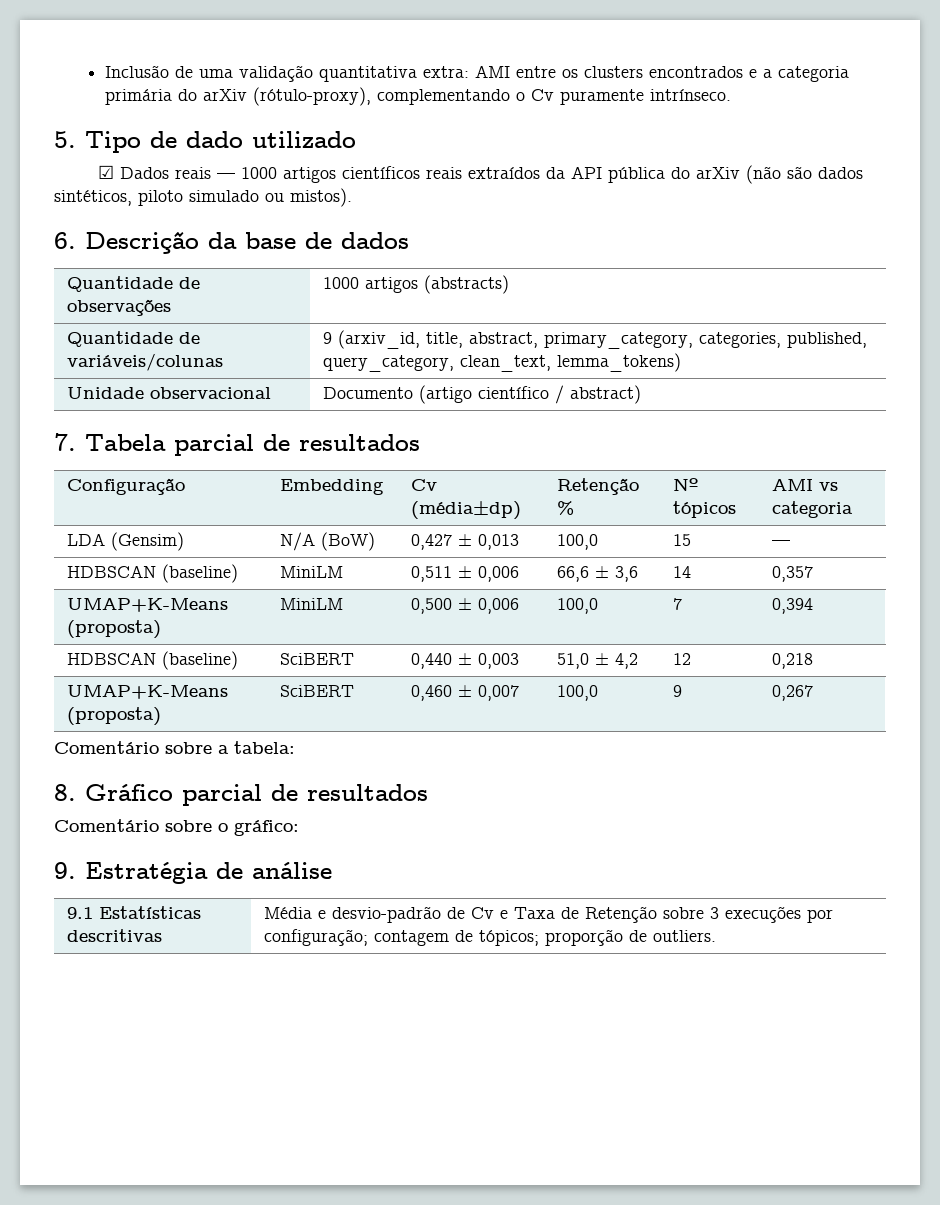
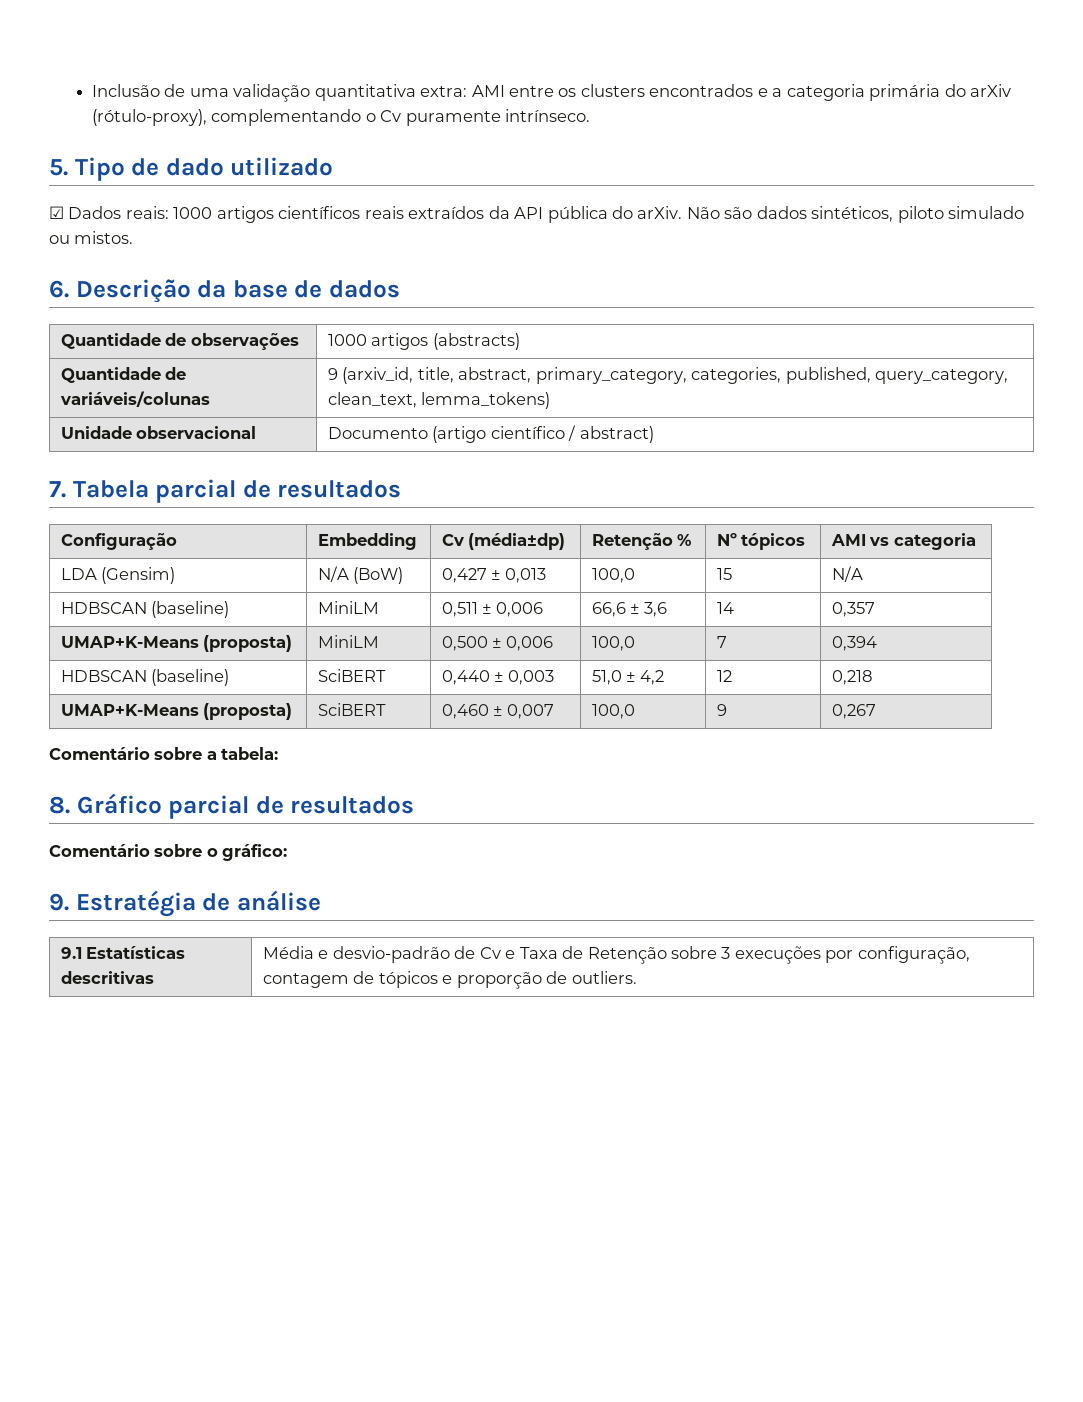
- ☑ Dados reais — 1000 artigos científicos reais extraídos da API pública do arXiv (não são dados sintéticos, piloto simulado ou mistos).
+ ☑ Dados reais: 1000 artigos científicos reais extraídos da API pública do arXiv. Não são dados sintéticos, piloto simulado ou mistos.
- LDA (Gensim) | N/A (BoW) | 0,427 ± 0,013 | 100,0 | 15 | —
+ LDA (Gensim) | N/A (BoW) | 0,427 ± 0,013 | 100,0 | 15 | N/A
- 9.1 Estatísticas descritivas | Média e desvio-padrão de Cv e Taxa de Retenção sobre 3 execuções por configuração; contagem de tópicos; proporção de outliers.
+ 9.1 Estatísticas descritivas | Média e desvio-padrão de Cv e Taxa de Retenção sobre 3 execuções por configuração, contagem de tópicos e proporção de outliers.

